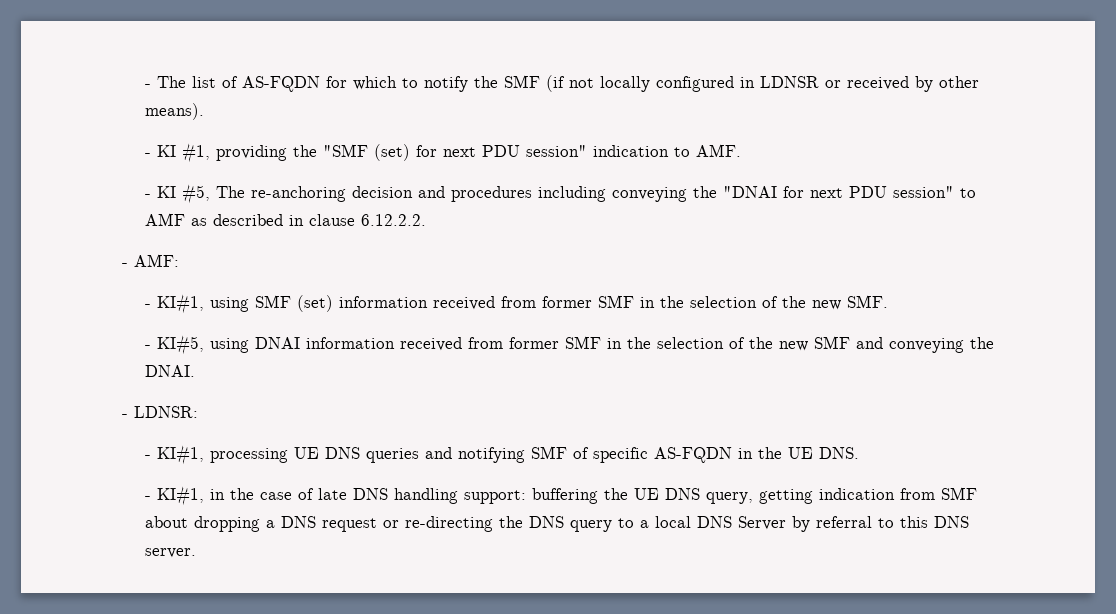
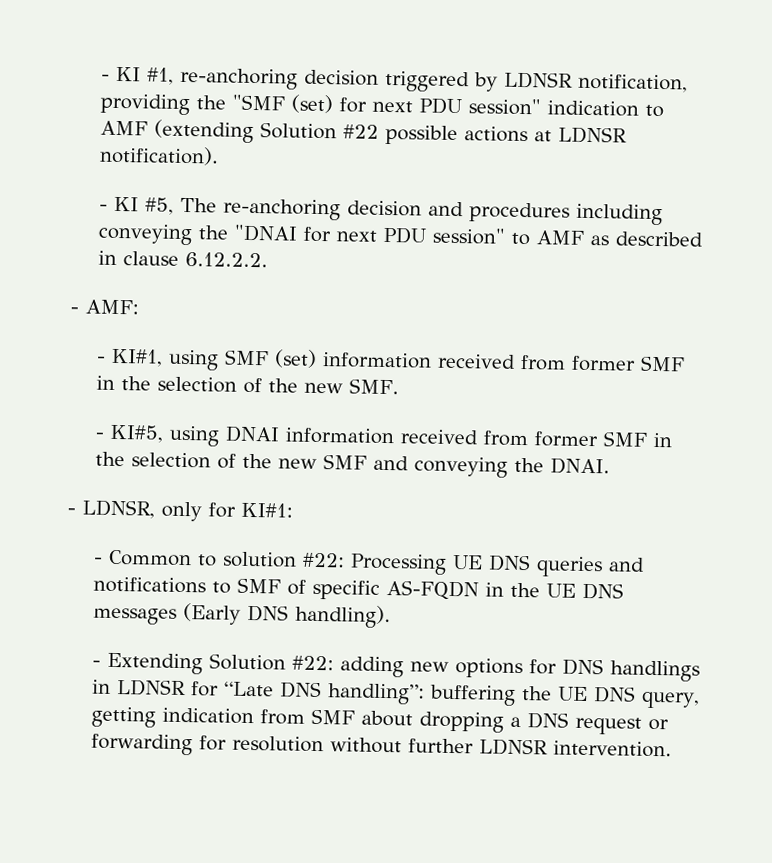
- - The list of AS-FQDN for which to notify the SMF (if not locally configured in LDNSR or received by other means).
- - KI #1, providing the "SMF (set) for next PDU session" indication to AMF.
+ - KI #1, re-anchoring decision triggered by LDNSR notification, providing the "SMF (set) for next PDU session" indication to AMF (extending Solution #22 possible actions at LDNSR notification).
- - LDNSR:
- - KI#1, processing UE DNS queries and notifying SMF of specific AS-FQDN in the UE DNS.
- - KI#1, in the case of late DNS handling support: buffering the UE DNS query, getting indication from SMF about dropping a DNS request or re-directing the DNS query to a local DNS Server by referral to this DNS server.
+ - LDNSR, only for KI#1:
+ - Common to solution #22: Processing UE DNS queries and notifications to SMF of specific AS-FQDN in the UE DNS messages (Early DNS handling).
+ - Extending Solution #22: adding new options for DNS handlings in LDNSR for “Late DNS handling”: buffering the UE DNS query, getting indication from SMF about dropping a DNS request or forwarding for resolution without further LDNSR intervention.

